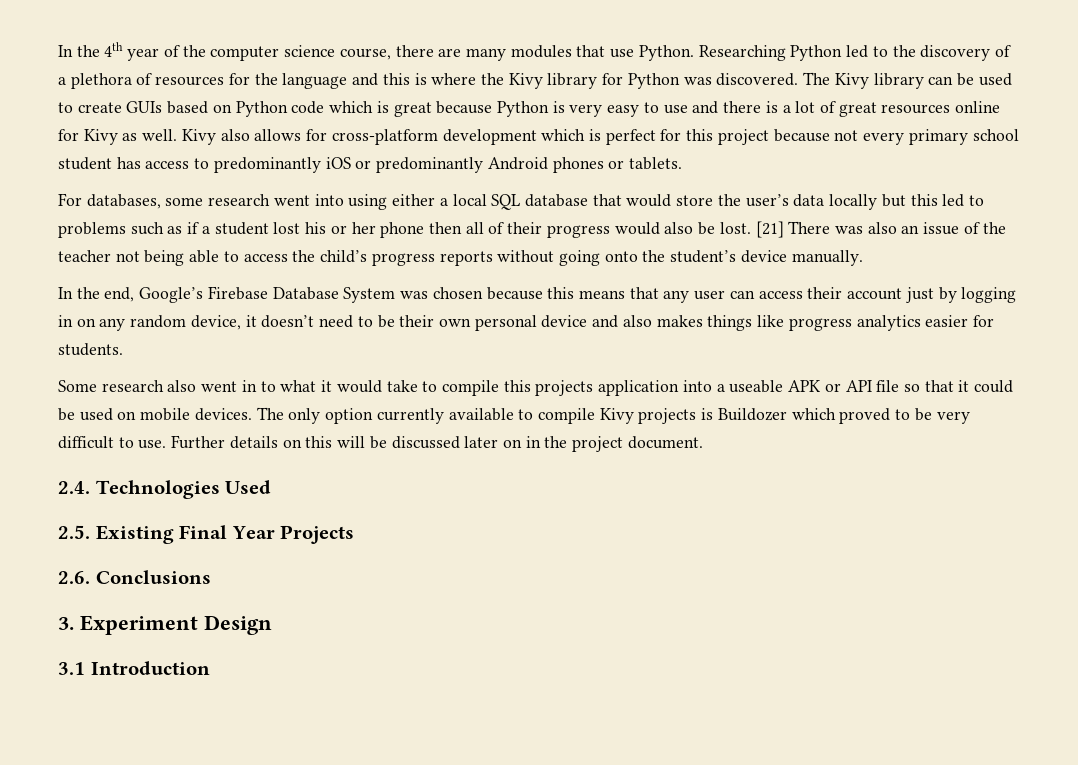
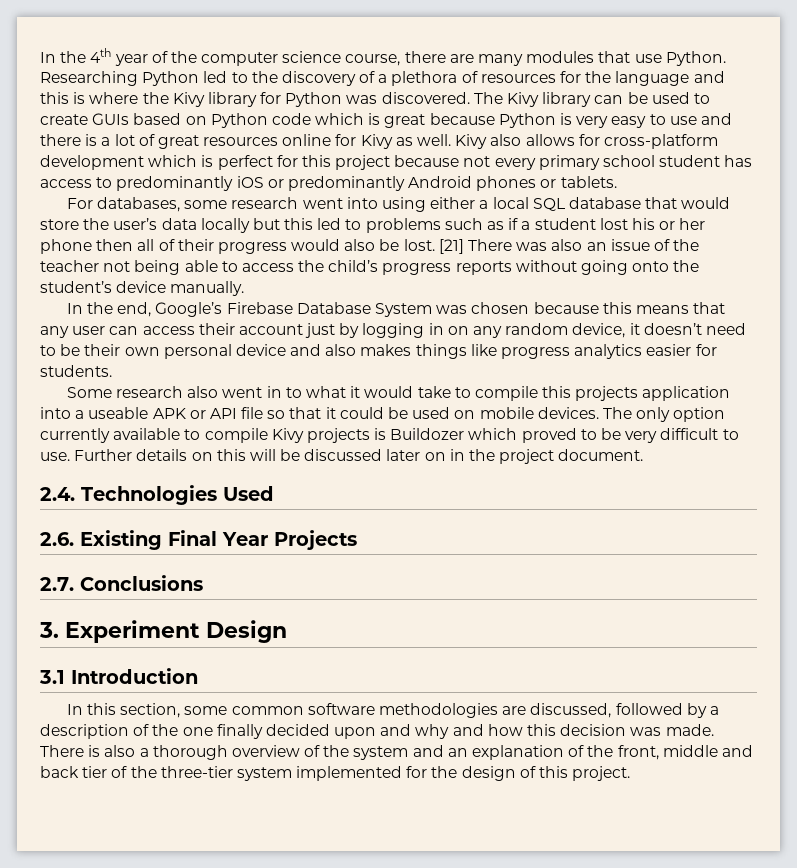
- 2.5. Existing Final Year Projects
+ 2.6. Existing Final Year Projects
- 2.6. Conclusions
+ 2.7. Conclusions
+ In this section, some common software methodologies are discussed, followed by a description of the one finally decided upon and why and how this decision was made. There is also a thorough overview of the system and an explanation of the front, middle and back tier of the three-tier system implemented for the design of this project.

